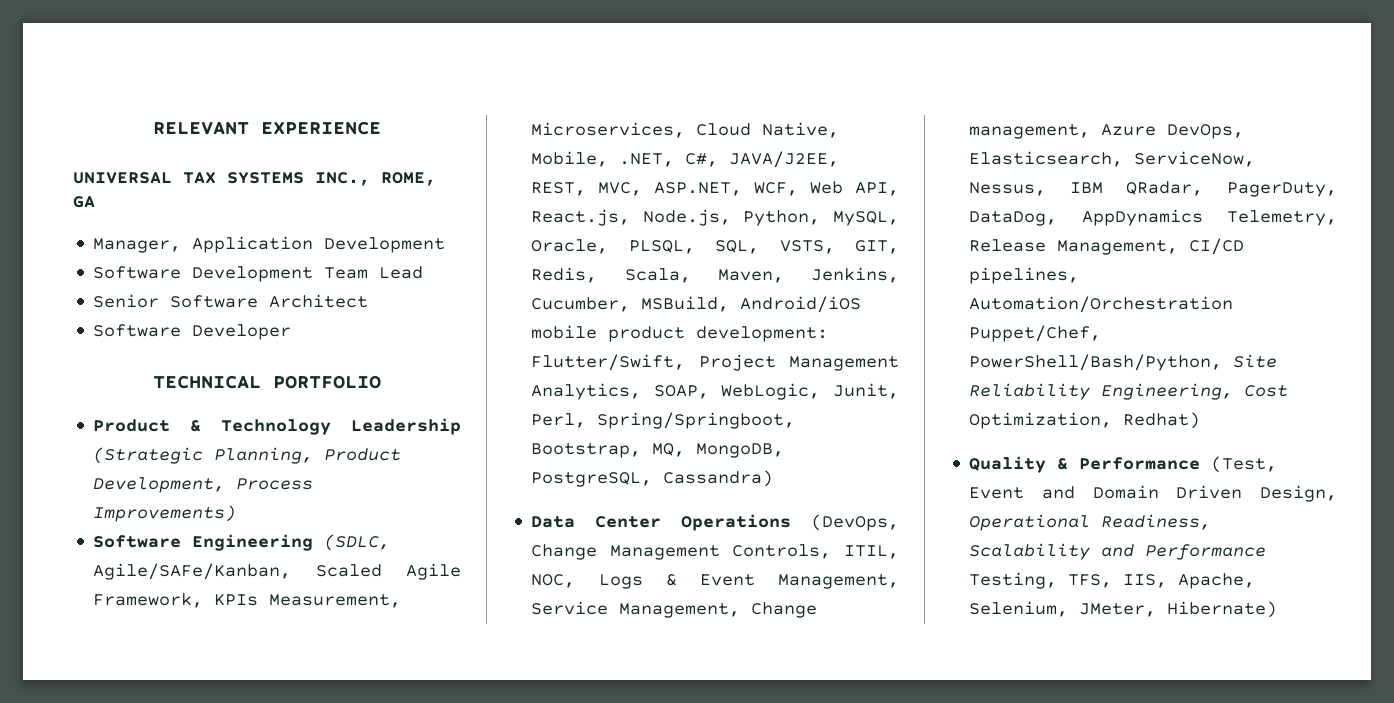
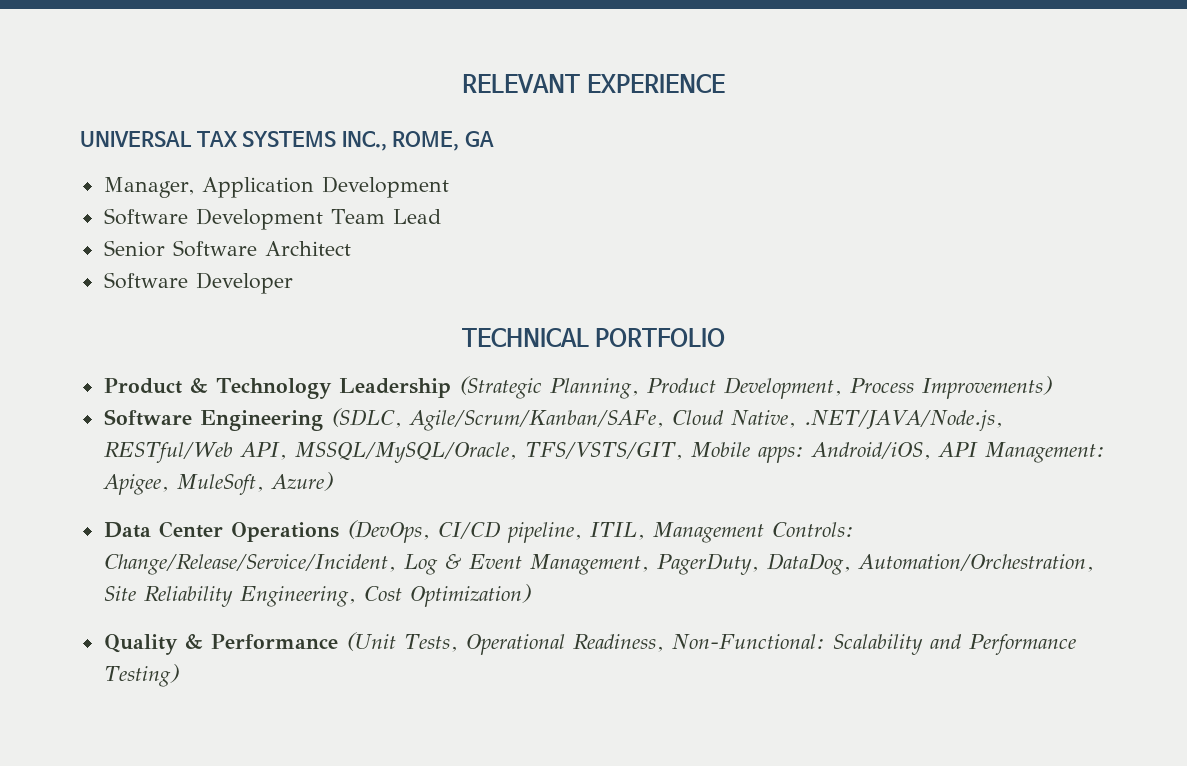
- Software Engineering (SDLC, Agile/SAFe/Kanban, Scaled Agile Framework, KPIs Measurement, Microservices, Cloud Native, Mobile, .NET, C#, JAVA/J2EE, REST, MVC, ASP.NET, WCF, Web API, React.js, Node.js, Python, MySQL, Oracle, PLSQL, SQL, VSTS, GIT, Redis, Scala, Maven, Jenkins, Cucumber, MSBuild, Android/iOS mobile product development: Flutter/Swift, Project Management Analytics, SOAP, WebLogic, Junit, Perl, Spring/Springboot, Bootstrap, MQ, MongoDB, PostgreSQL, Cassandra)
- Data Center Operations (DevOps, Change Management Controls, ITIL, NOC, Logs & Event Management, Service Management, Change management, Azure DevOps, Elasticsearch, ServiceNow, Nessus, IBM QRadar, PagerDuty, DataDog, AppDynamics Telemetry, Release Management, CI/CD pipelines, Automation/Orchestration Puppet/Chef, PowerShell/Bash/Python, Site Reliability Engineering, Cost Optimization, Redhat)
+ Software Engineering (SDLC, Agile/Scrum/Kanban/SAFe, Cloud Native, .NET/JAVA/Node.js, RESTful/Web API, MSSQL/MySQL/Oracle, TFS/VSTS/GIT, Mobile apps: Android/iOS, API Management: Apigee, MuleSoft, Azure)
+ Data Center Operations (DevOps, CI/CD pipeline, ITIL, Management Controls: Change/Release/Service/Incident, Log & Event Management, PagerDuty, DataDog, Automation/Orchestration, Site Reliability Engineering, Cost Optimization)
- Quality & Performance (Test, Event and Domain Driven Design, Operational Readiness, Scalability and Performance Testing, TFS, IIS, Apache, Selenium, JMeter, Hibernate)
+ Quality & Performance (Unit Tests, Operational Readiness, Non-Functional: Scalability and Performance Testing)

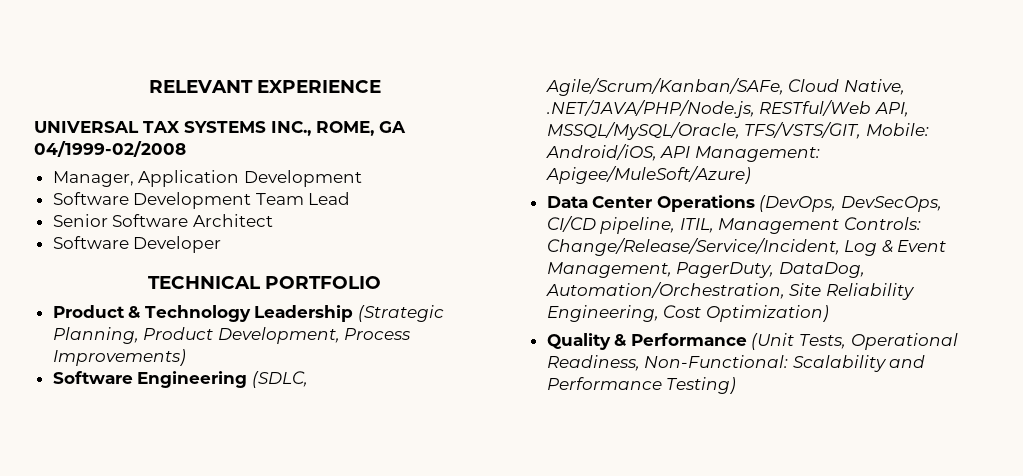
- UNIVERSAL TAX SYSTEMS INC., ROME, GA
+ UNIVERSAL TAX SYSTEMS INC., ROME, GA 04/1999-02/2008
- Software Engineering (SDLC, Agile/Scrum/Kanban/SAFe, Cloud Native, .NET/JAVA/Node.js, RESTful/Web API, MSSQL/MySQL/Oracle, TFS/VSTS/GIT, Mobile apps: Android/iOS, API Management: Apigee, MuleSoft, Azure)
+ Software Engineering (SDLC, Agile/Scrum/Kanban/SAFe, Cloud Native, .NET/JAVA/PHP/Node.js, RESTful/Web API, MSSQL/MySQL/Oracle, TFS/VSTS/GIT, Mobile: Android/iOS, API Management: Apigee/MuleSoft/Azure)
- Data Center Operations (DevOps, CI/CD pipeline, ITIL, Management Controls: Change/Release/Service/Incident, Log & Event Management, PagerDuty, DataDog, Automation/Orchestration, Site Reliability Engineering, Cost Optimization)
+ Data Center Operations (DevOps, DevSecOps, CI/CD pipeline, ITIL, Management Controls: Change/Release/Service/Incident, Log & Event Management, PagerDuty, DataDog, Automation/Orchestration, Site Reliability Engineering, Cost Optimization)

